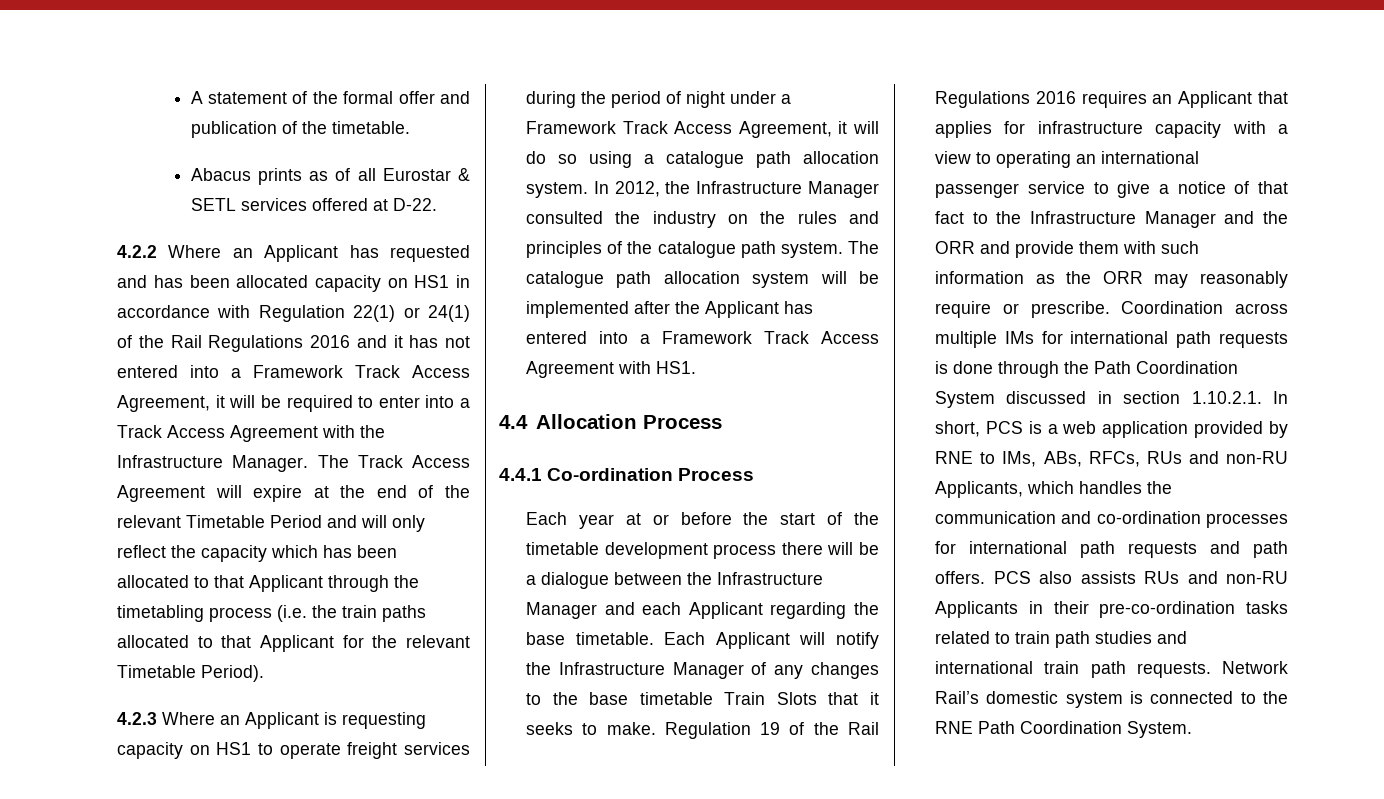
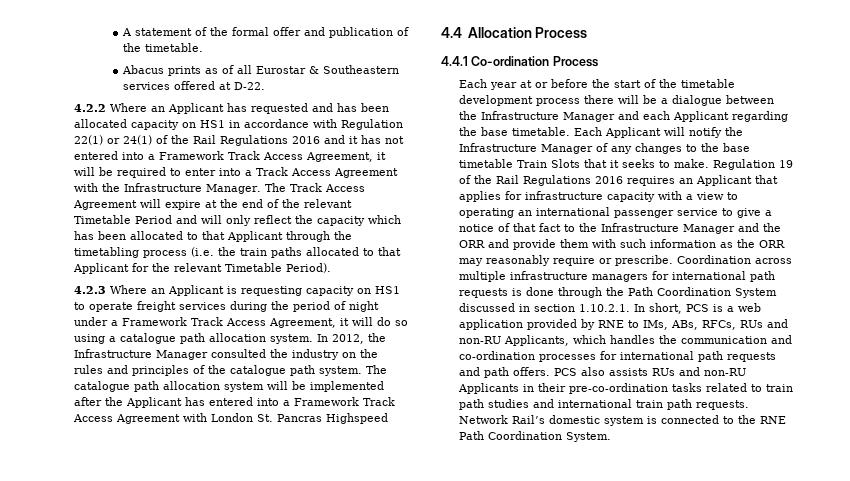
- Abacus prints as of all Eurostar & SETL services offered at D-22.
+ Abacus prints as of all Eurostar & Southeastern services offered at D-22.
- The catalogue path allocation system will be implemented after the Applicant has entered into a Framework Track Access Agreement with HS1.
+ The catalogue path allocation system will be implemented after the Applicant has entered into a Framework Track Access Agreement with London St. Pancras Highspeed
- Coordination across multiple IMs for international path requests is done through the Path Coordination System discussed in section 1.10.2.1. In short, PCS is a web application provided by RNE to IMs, ABs, RFCs, RUs and non-RU Applicants, which handles the communication and co-ordination processes for international path requests and path offers.
+ Coordination across multiple infrastructure managers for international path requests is done through the Path Coordination System discussed in section 1.10.2.1. In short, PCS is a web application provided by RNE to IMs, ABs, RFCs, RUs and non-RU Applicants, which handles the communication and co-ordination processes for international path requests and path offers.

